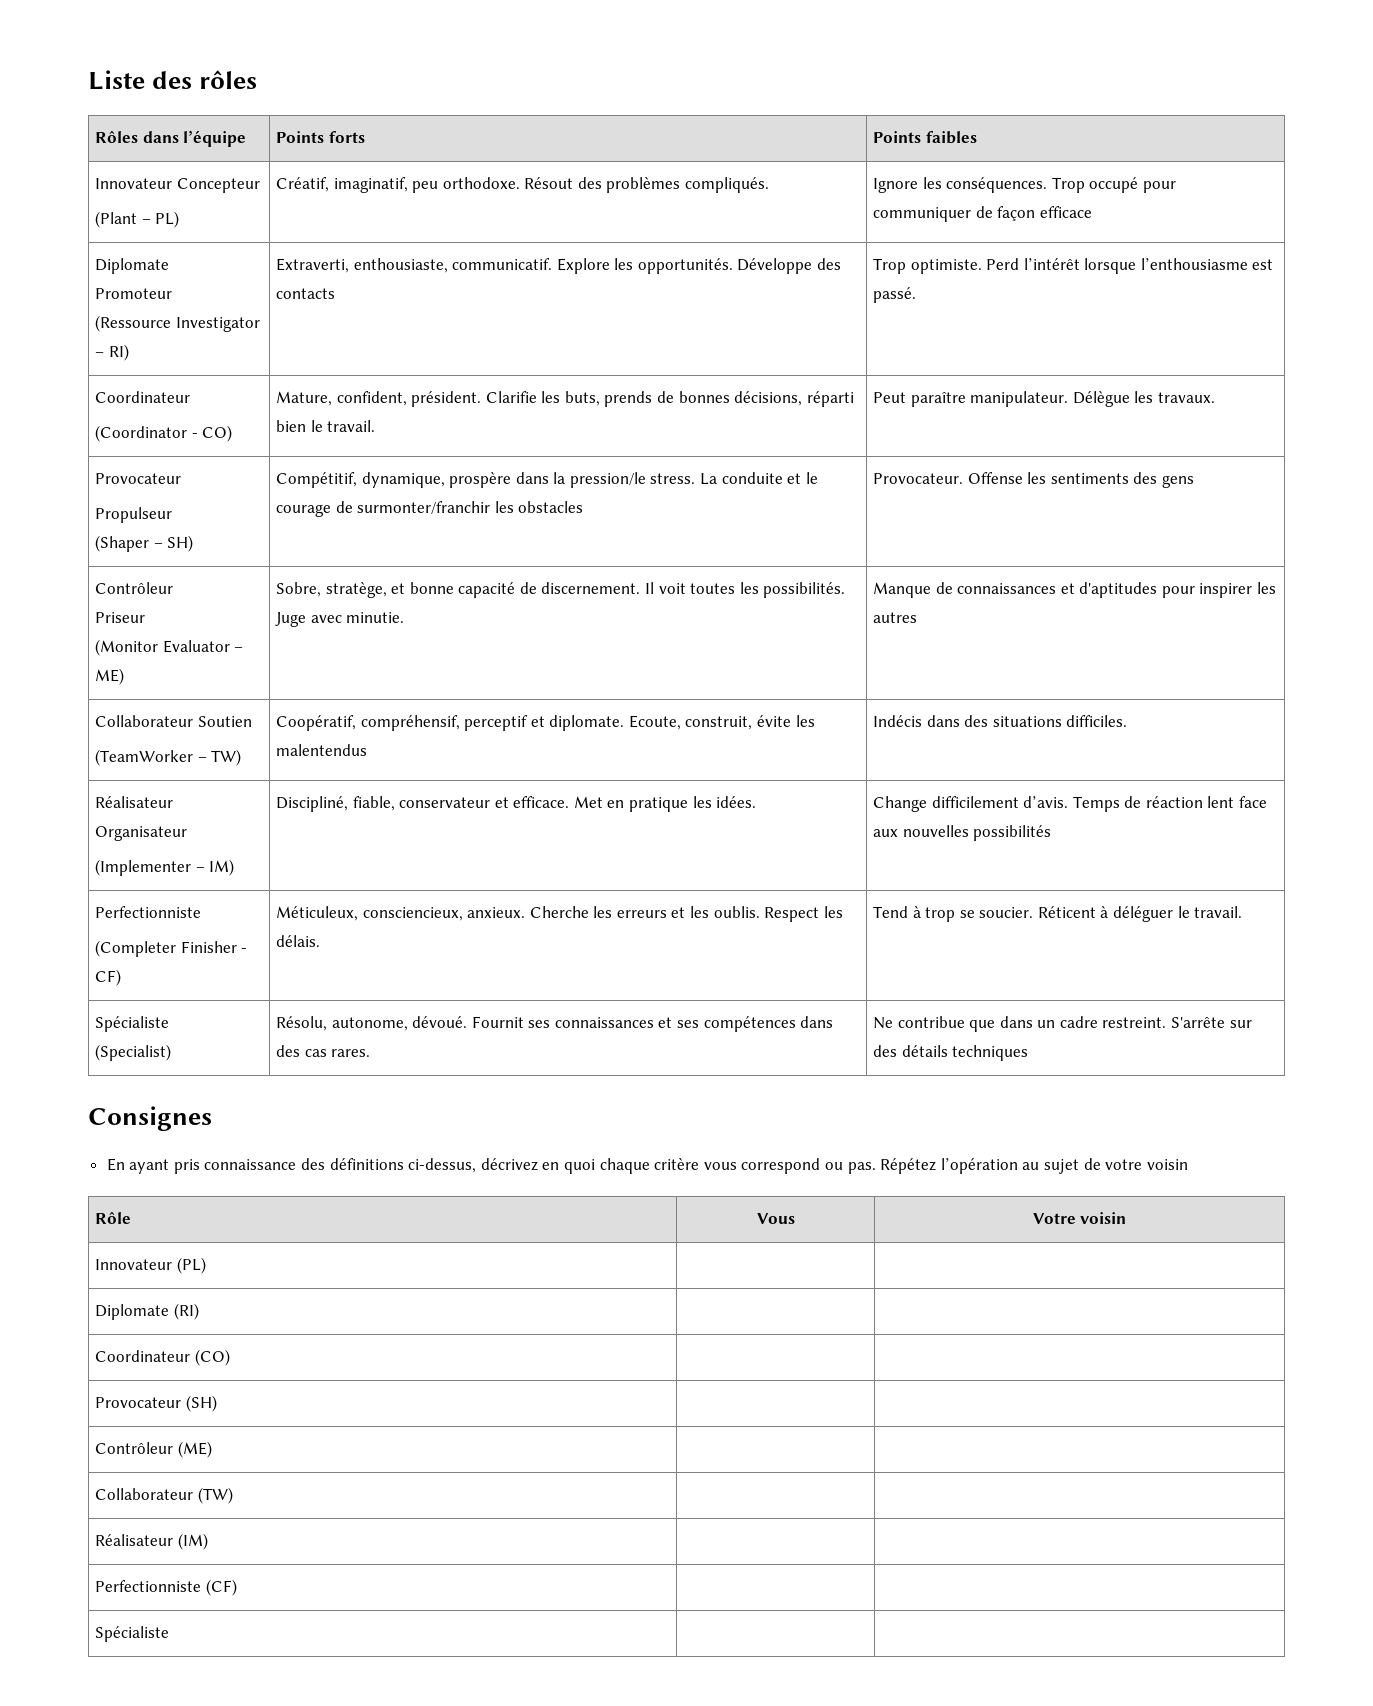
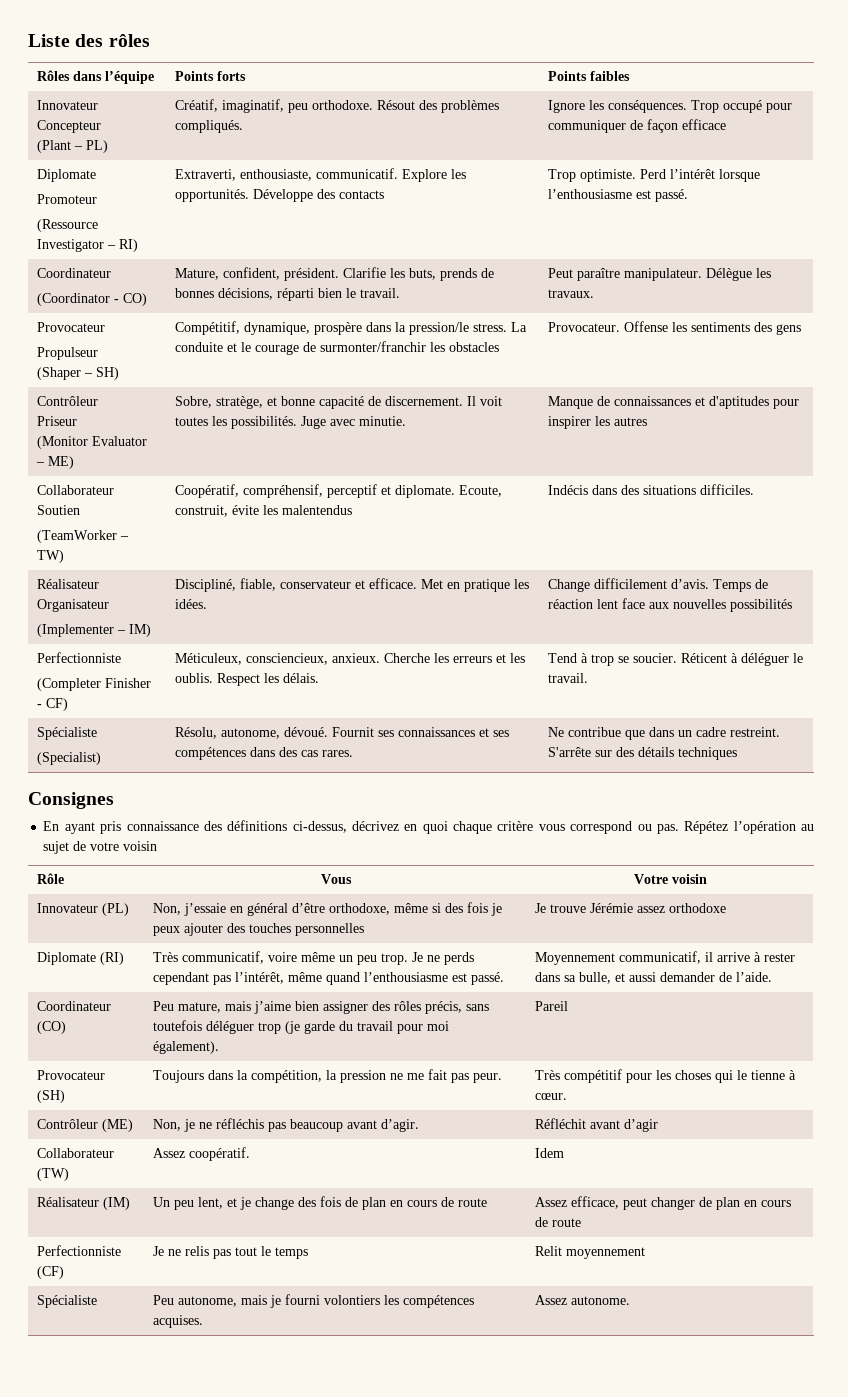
- Innovateur (PL) | |
- Diplomate (RI) | |
- Coordinateur (CO) | |
- Provocateur (SH) | |
- Contrôleur (ME) | |
+ Innovateur (PL) | Non, j’essaie en général d’être orthodoxe, même si des fois je peux ajouter des touches personnelles | Je trouve Jérémie assez orthodoxe
+ Diplomate (RI) | Très communicatif, voire même un peu trop. Je ne perds cependant pas l’intérêt, même quand l’enthousiasme est passé. | Moyennement communicatif, il arrive à rester dans sa bulle, et aussi demander de l’aide.
+ Coordinateur (CO) | Peu mature, mais j’aime bien assigner des rôles précis, sans toutefois déléguer trop (je garde du travail pour moi également). | Pareil
+ Provocateur (SH) | Toujours dans la compétition, la pression ne me fait pas peur. | Très compétitif pour les choses qui le tienne à cœur.
+ Contrôleur (ME) | Non, je ne réfléchis pas beaucoup avant d’agir. | Réfléchit avant d’agir
- Collaborateur (TW) | |
+ Collaborateur (TW) | Assez coopératif. | Idem
- Réalisateur (IM) | |
- Perfectionniste (CF) | |
- Spécialiste | |
+ Réalisateur (IM) | Un peu lent, et je change des fois de plan en cours de route | Assez efficace, peut changer de plan en cours de route
+ Perfectionniste (CF) | Je ne relis pas tout le temps | Relit moyennement
+ Spécialiste | Peu autonome, mais je fourni volontiers les compétences acquises. | Assez autonome.

